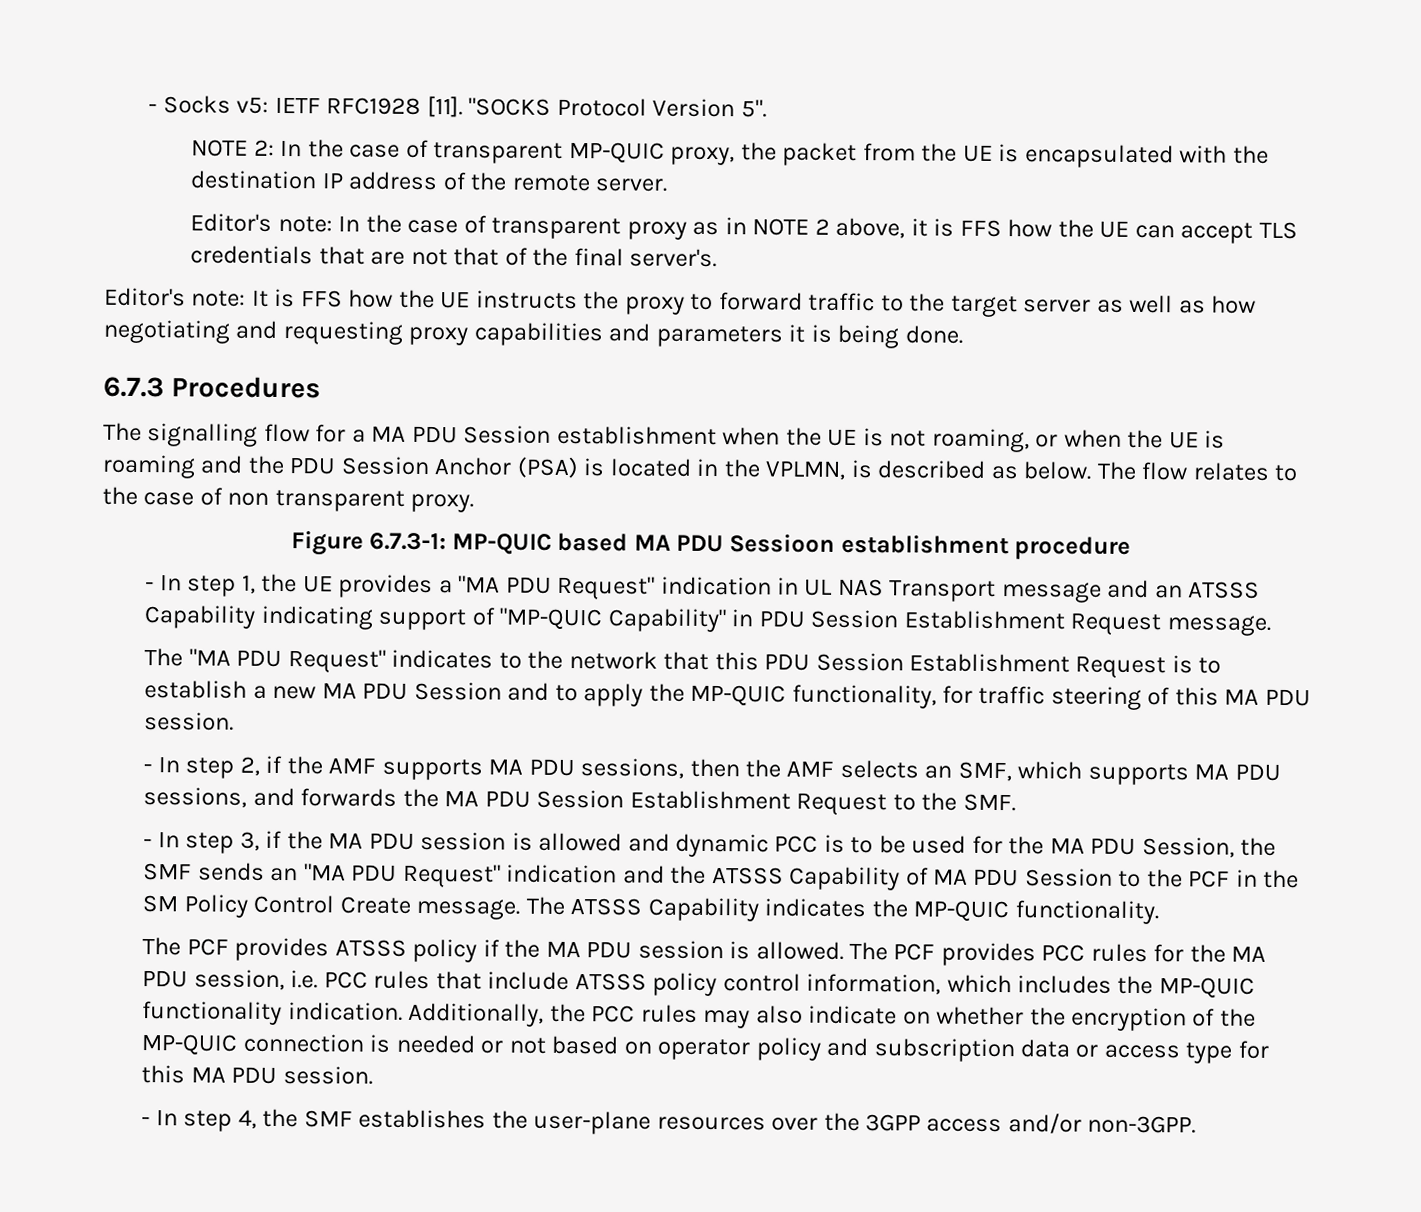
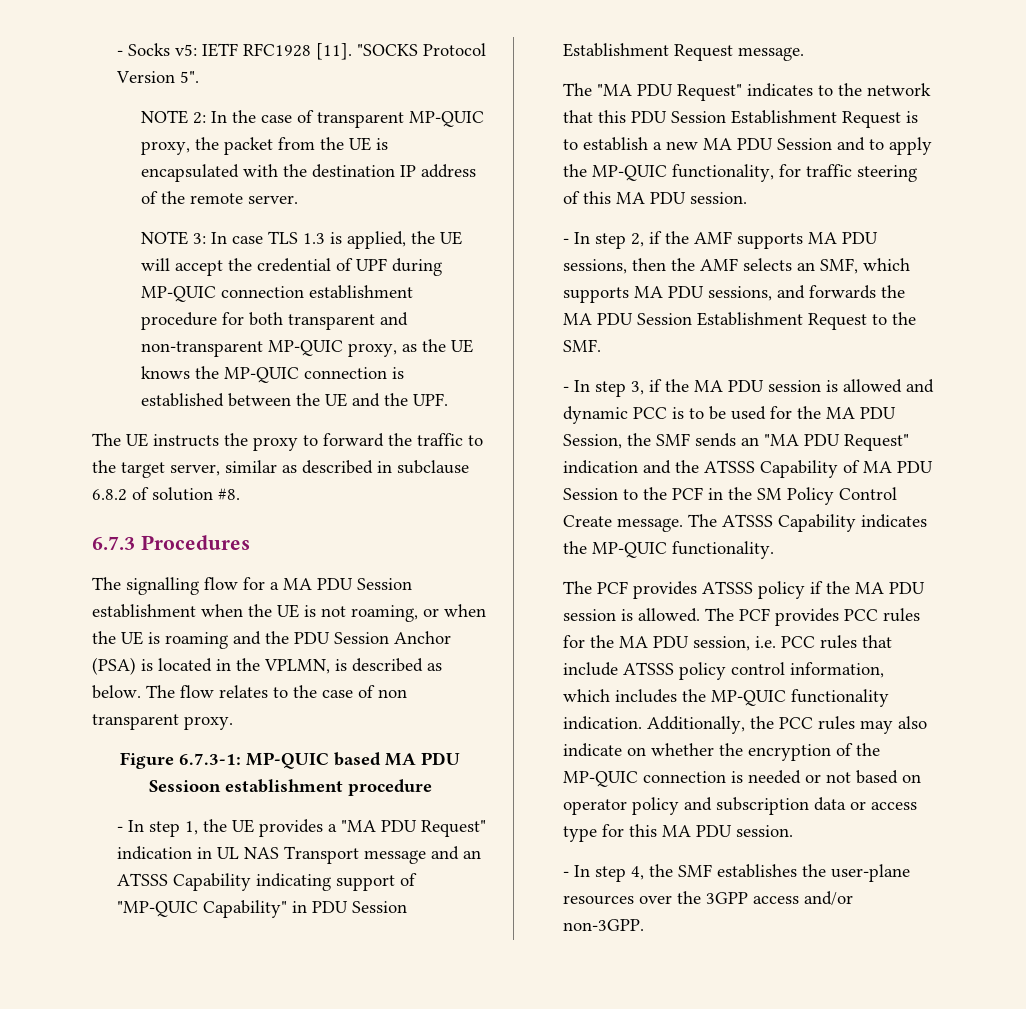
- Editor's note: In the case of transparent proxy as in NOTE 2 above, it is FFS how the UE can accept TLS credentials that are not that of the final server's.
- Editor's note: It is FFS how the UE instructs the proxy to forward traffic to the target server as well as how negotiating and requesting proxy capabilities and parameters it is being done.
+ NOTE 3: In case TLS 1.3 is applied, the UE will accept the credential of UPF during MP-QUIC connection establishment procedure for both transparent and non-transparent MP-QUIC proxy, as the UE knows the MP-QUIC connection is established between the UE and the UPF.
+ The UE instructs the proxy to forward the traffic to the target server, similar as described in subclause 6.8.2 of solution #8.

